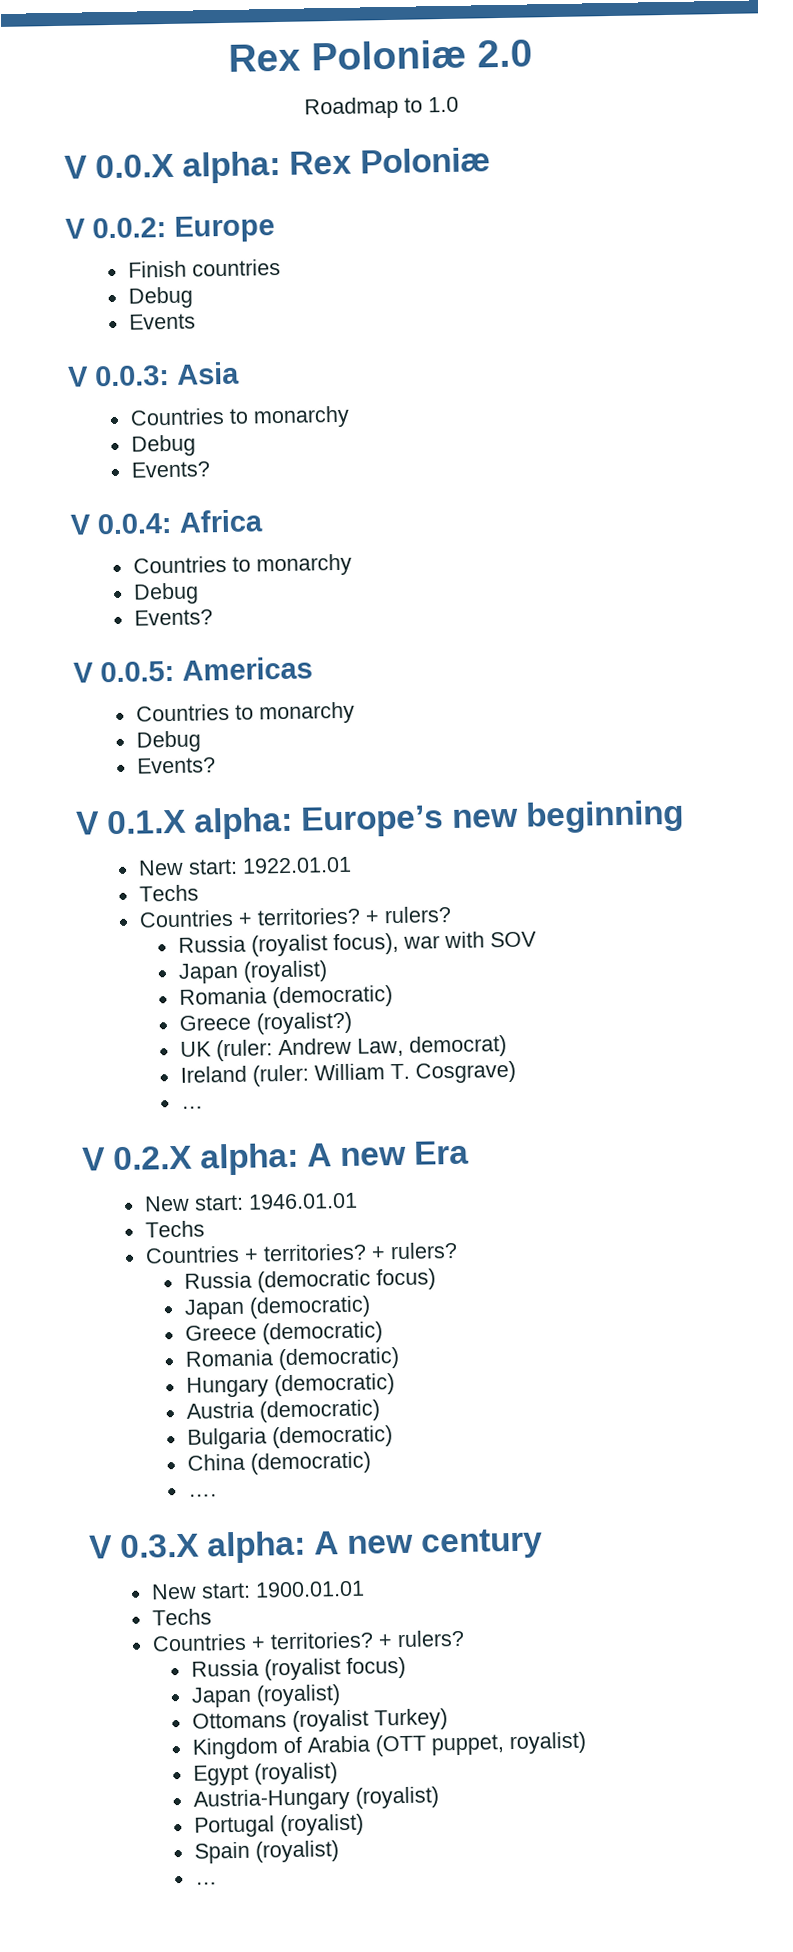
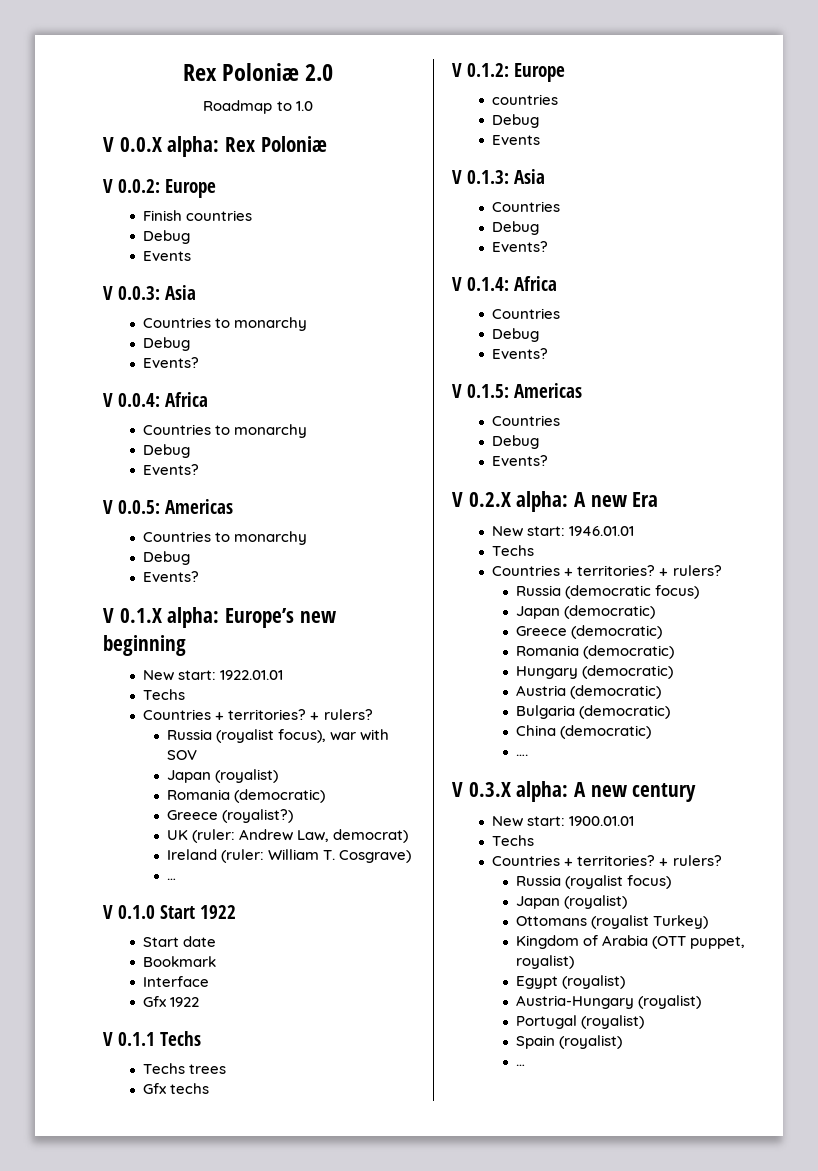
+ V 0.1.0 Start 1922
+ Start date
+ Bookmark
+ Interface
+ Gfx 1922
+ V 0.1.1 Techs
+ Techs trees
+ Gfx techs
+ V 0.1.2: Europe
+ countries
+ Debug
+ Events
+ V 0.1.3: Asia
+ Countries
+ Debug
+ Events?
+ V 0.1.4: Africa
+ Countries
+ Debug
+ Events?
+ V 0.1.5: Americas
+ Countries
+ Debug
+ Events?

